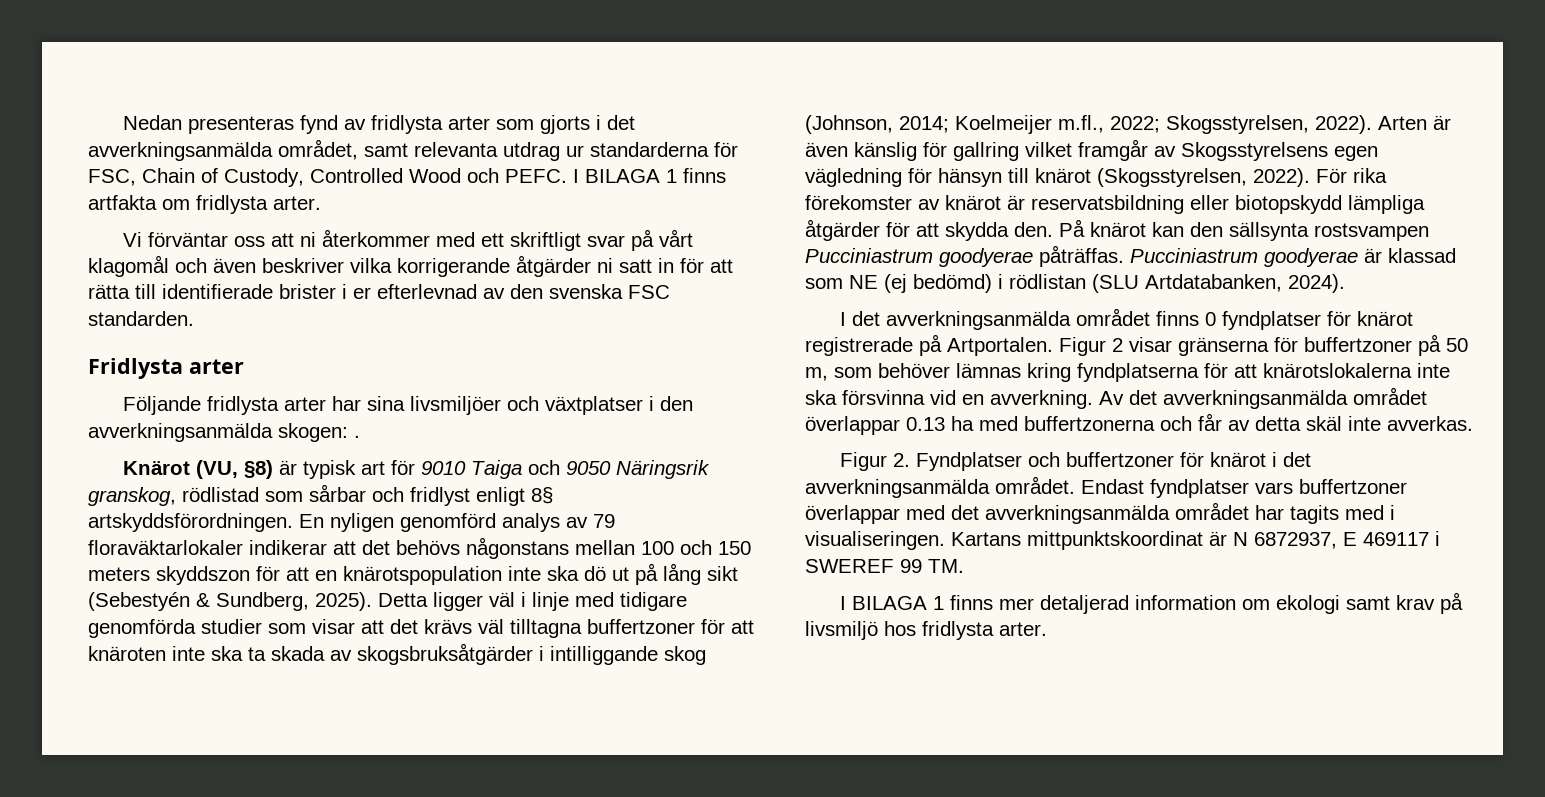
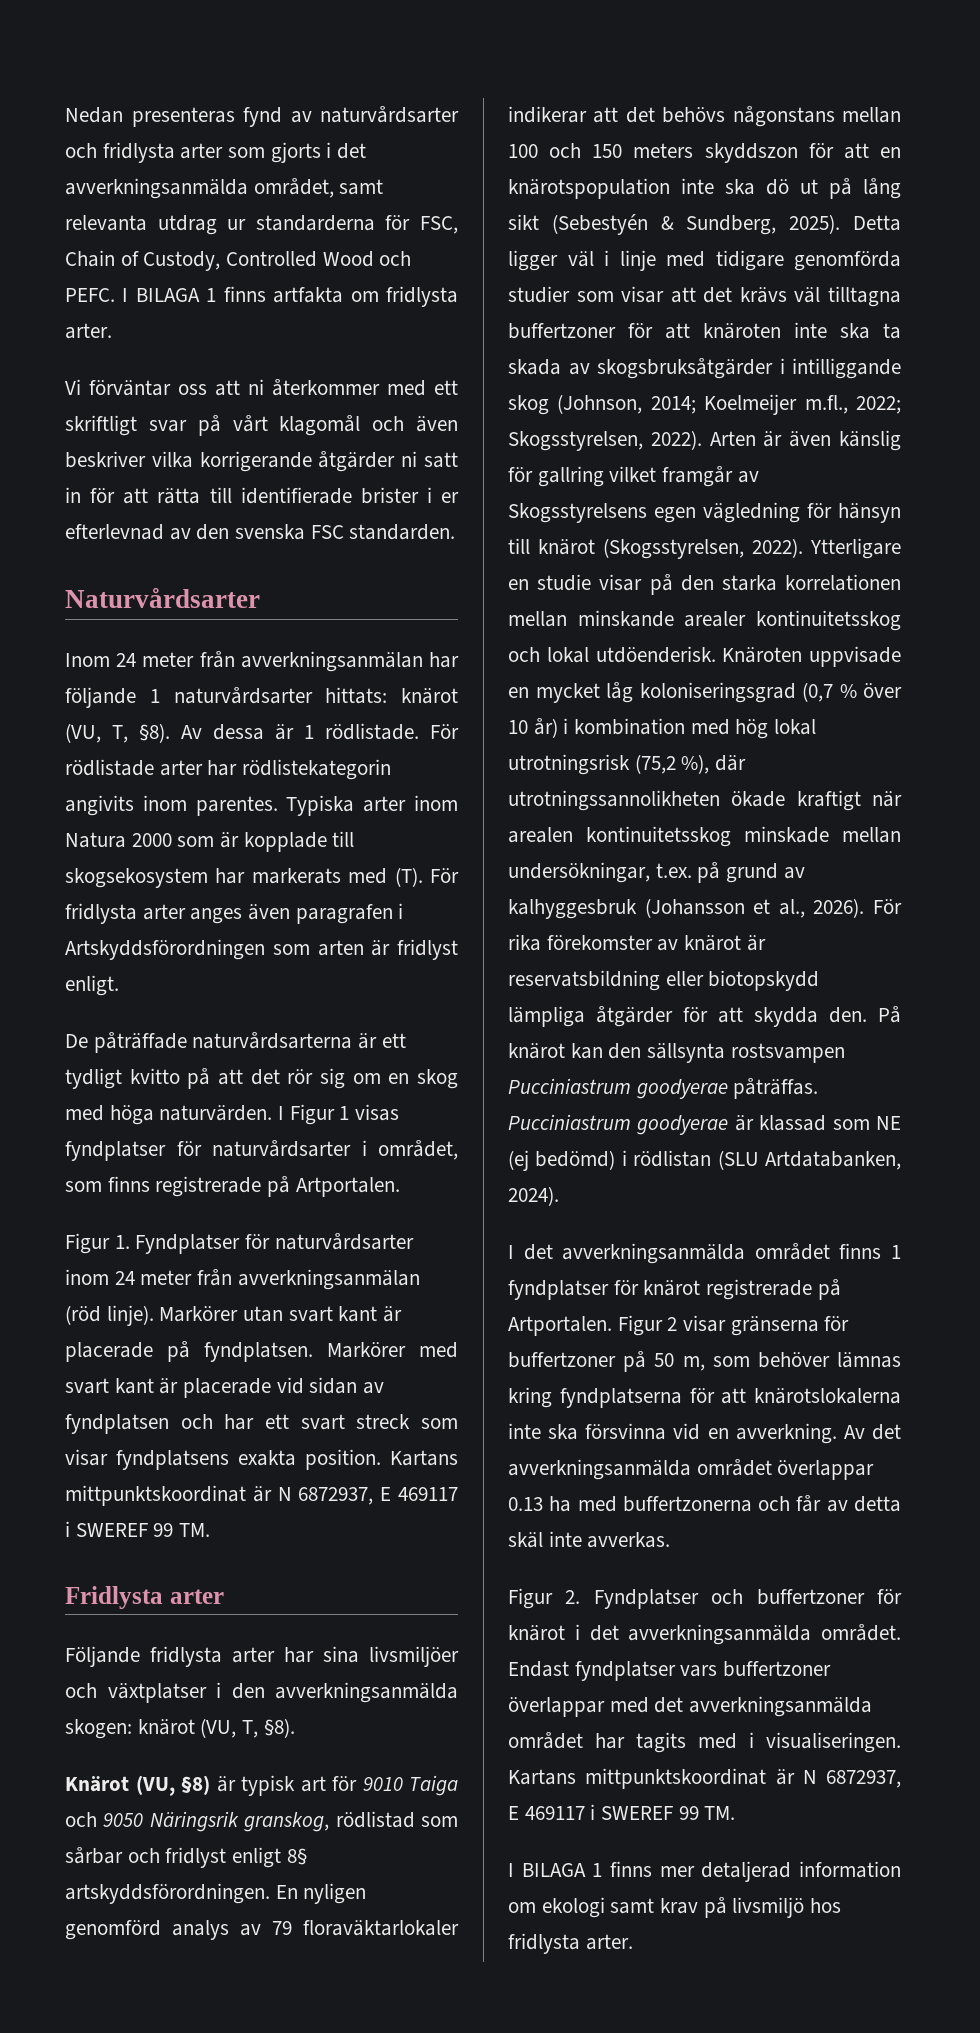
- Nedan presenteras fynd av fridlysta arter som gjorts i det avverkningsanmälda området, samt relevanta utdrag ur standarderna för FSC, Chain of Custody, Controlled Wood och PEFC.
+ Nedan presenteras fynd av naturvårdsarter och fridlysta arter som gjorts i det avverkningsanmälda området, samt relevanta utdrag ur standarderna för FSC, Chain of Custody, Controlled Wood och PEFC.
+ Naturvårdsarter
+ Inom 24 meter från avverkningsanmälan har följande 1 naturvårdsarter hittats: knärot (VU, T, §8). Av dessa är 1 rödlistade. För rödlistade arter har rödlistekategorin angivits inom parentes. Typiska arter inom Natura 2000 som är kopplade till skogsekosystem har markerats med (T). För fridlysta arter anges även paragrafen i Artskyddsförordningen som arten är fridlyst enligt.
+ De påträffade naturvårdsarterna är ett tydligt kvitto på att det rör sig om en skog med höga naturvärden. I Figur 1 visas fyndplatser för naturvårdsarter i området, som finns registrerade på Artportalen.
+ Figur 1. Fyndplatser för naturvårdsarter inom 24 meter från avverkningsanmälan (röd linje). Markörer utan svart kant är placerade på fyndplatsen. Markörer med svart kant är placerade vid sidan av fyndplatsen och har ett svart streck som visar fyndplatsens exakta position. Kartans mittpunktskoordinat är N 6872937, E 469117 i SWEREF 99 TM.
- Följande fridlysta arter har sina livsmiljöer och växtplatser i den avverkningsanmälda skogen: .
+ Följande fridlysta arter har sina livsmiljöer och växtplatser i den avverkningsanmälda skogen: knärot (VU, T, §8).
+ Ytterligare en studie visar på den starka korrelationen mellan minskande arealer kontinuitetsskog och lokal utdöenderisk. Knäroten uppvisade en mycket låg koloniseringsgrad (0,7 % över 10 år) i kombination med hög lokal utrotningsrisk (75,2 %), där utrotningssannolikheten ökade kraftigt när arealen kontinuitetsskog minskade mellan undersökningar, t.ex. på grund av kalhyggesbruk (Johansson et al., 2026).
- I det avverkningsanmälda området finns 0 fyndplatser för knärot registrerade på Artportalen.
+ I det avverkningsanmälda området finns 1 fyndplatser för knärot registrerade på Artportalen.

